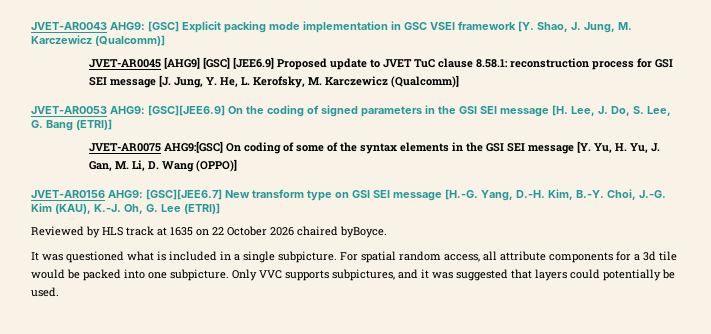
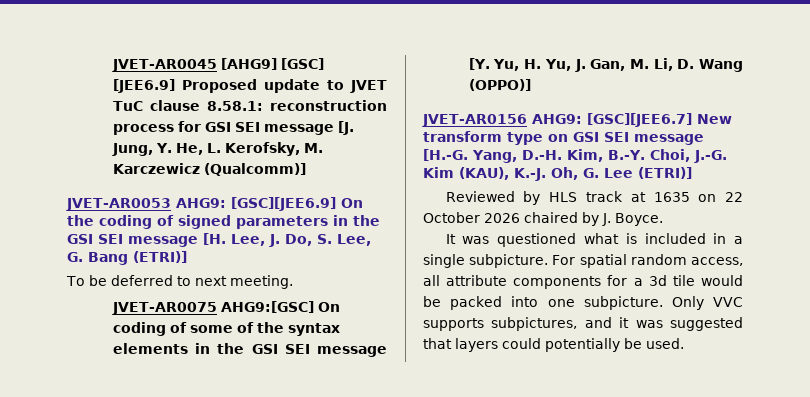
- JVET-AR0043 AHG9: [GSC] Explicit packing mode implementation in GSC VSEI framework [Y. Shao, J. Jung, M. Karczewicz (Qualcomm)]
+ To be deferred to next meeting.
- Reviewed by HLS track at 1635 on 22 October 2026 chaired byBoyce.
+ Reviewed by HLS track at 1635 on 22 October 2026 chaired by J. Boyce.

